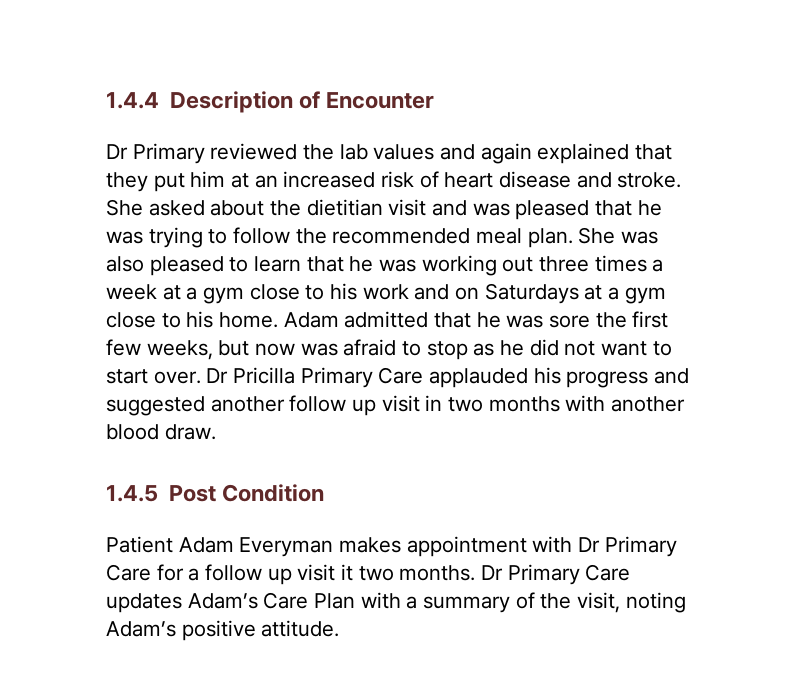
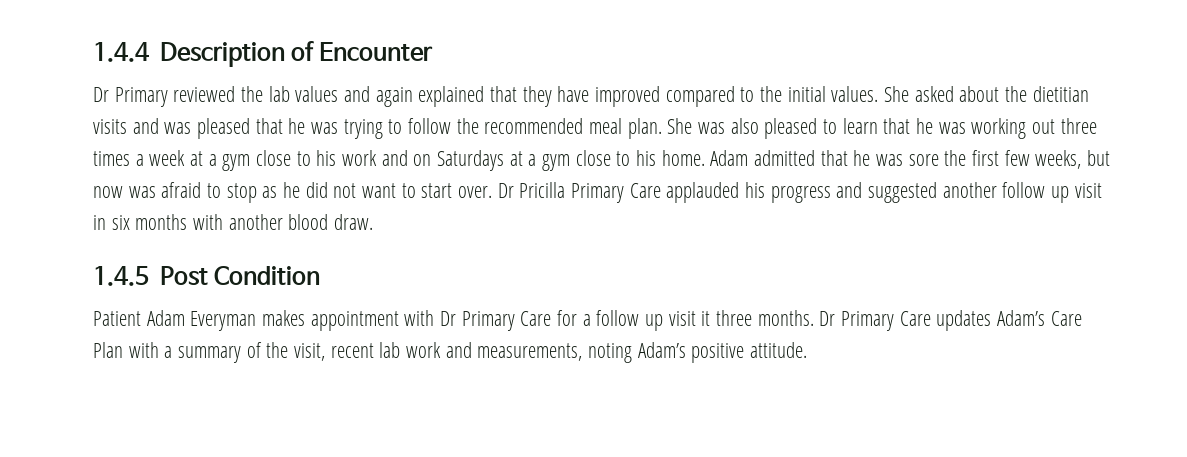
- Dr Primary reviewed the lab values and again explained that they put him at an increased risk of heart disease and stroke.
+ Dr Primary reviewed the lab values and again explained that they have improved compared to the initial values.
- She asked about the dietitian visit and was pleased that he was trying to follow the recommended meal plan.
+ She asked about the dietitian visits and was pleased that he was trying to follow the recommended meal plan.
- Dr Pricilla Primary Care applauded his progress and suggested another follow up visit in two months with another blood draw.
+ Dr Pricilla Primary Care applauded his progress and suggested another follow up visit in six months with another blood draw.
- Patient Adam Everyman makes appointment with Dr Primary Care for a follow up visit it two months.
+ Patient Adam Everyman makes appointment with Dr Primary Care for a follow up visit it three months.
- Dr Primary Care updates Adam’s Care Plan with a summary of the visit, noting Adam’s positive attitude.
+ Dr Primary Care updates Adam’s Care Plan with a summary of the visit, recent lab work and measurements, noting Adam’s positive attitude.

